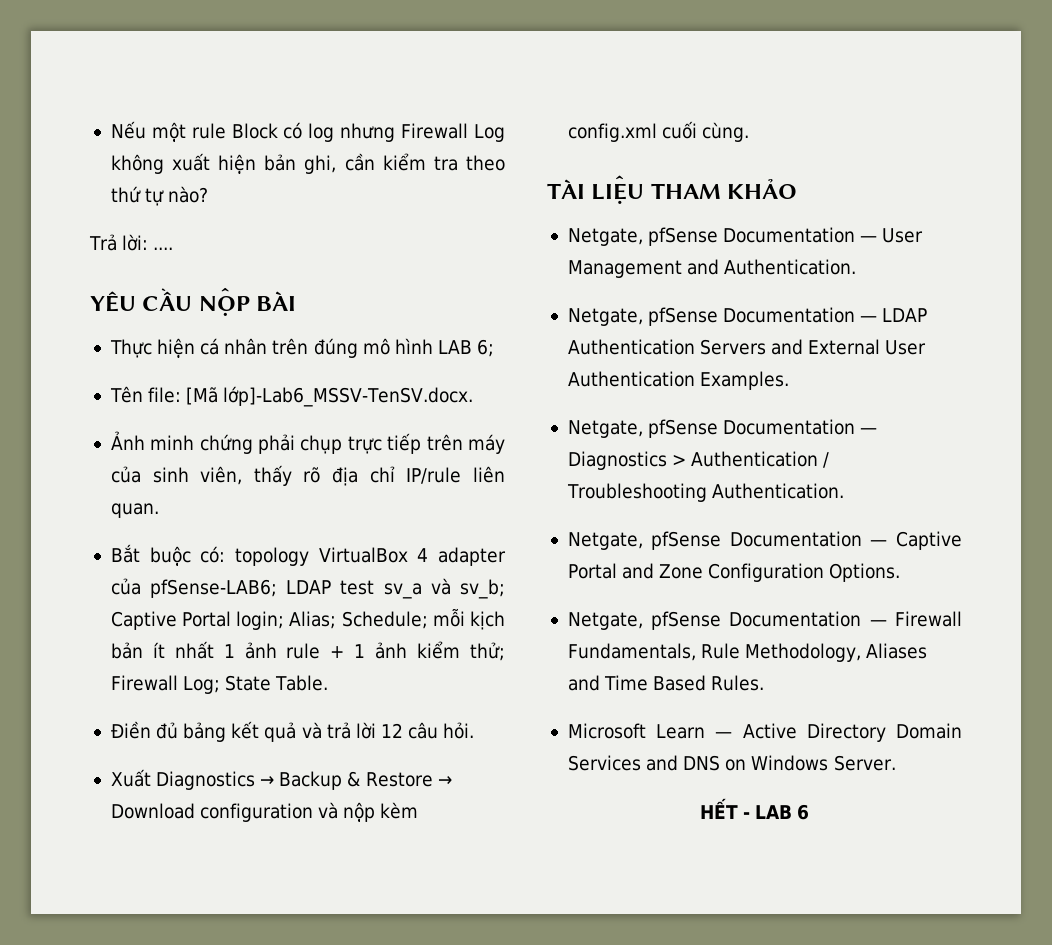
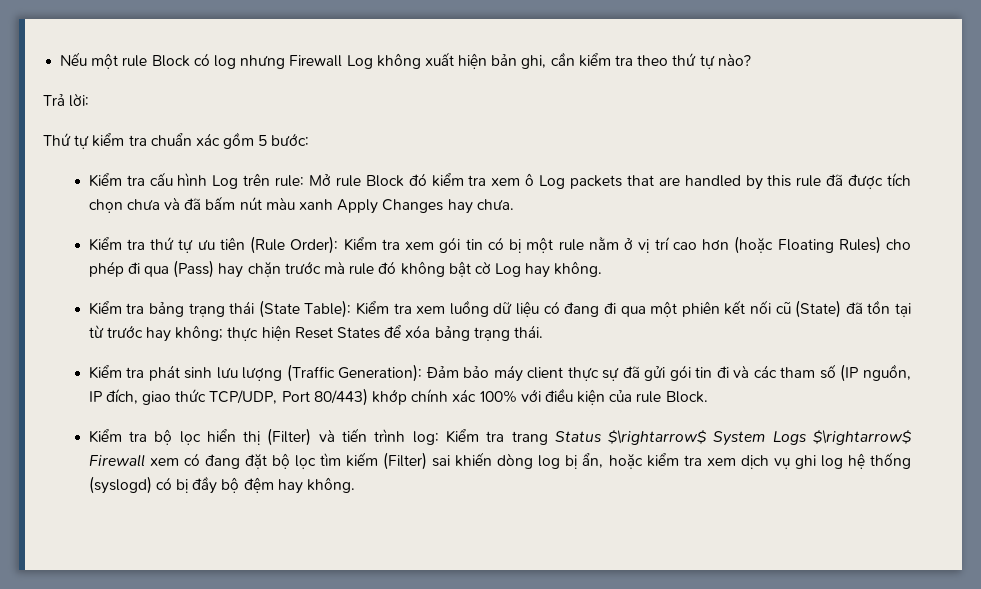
- Trả lời: ....
- YÊU CẦU NỘP BÀI
- Thực hiện cá nhân trên đúng mô hình LAB 6;
- Tên file: [Mã lớp]-Lab6_MSSV-TenSV.docx.
- Ảnh minh chứng phải chụp trực tiếp trên máy của sinh viên, thấy rõ địa chỉ IP/rule liên quan.
- Bắt buộc có: topology VirtualBox 4 adapter của pfSense-LAB6; LDAP test sv_a và sv_b; Captive Portal login; Alias; Schedule; mỗi kịch bản ít nhất 1 ảnh rule + 1 ảnh kiểm thử; Firewall Log; State Table.
- Điền đủ bảng kết quả và trả lời 12 câu hỏi.
- Xuất Diagnostics → Backup & Restore → Download configuration và nộp kèm config.xml cuối cùng.
- TÀI LIỆU THAM KHẢO
- Netgate, pfSense Documentation — User Management and Authentication.
- Netgate, pfSense Documentation — LDAP Authentication Servers and External User Authentication Examples.
- Netgate, pfSense Documentation — Diagnostics > Authentication / Troubleshooting Authentication.
- Netgate, pfSense Documentation — Captive Portal and Zone Configuration Options.
- Netgate, pfSense Documentation — Firewall Fundamentals, Rule Methodology, Aliases and Time Based Rules.
- Microsoft Learn — Active Directory Domain Services and DNS on Windows Server.
- HẾT - LAB 6
+ Trả lời:
+ Thứ tự kiểm tra chuẩn xác gồm 5 bước:
+ Kiểm tra cấu hình Log trên rule: Mở rule Block đó kiểm tra xem ô Log packets that are handled by this rule đã được tích chọn chưa và đã bấm nút màu xanh Apply Changes hay chưa.
+ Kiểm tra thứ tự ưu tiên (Rule Order): Kiểm tra xem gói tin có bị một rule nằm ở vị trí cao hơn (hoặc Floating Rules) cho phép đi qua (Pass) hay chặn trước mà rule đó không bật cờ Log hay không.
+ Kiểm tra bảng trạng thái (State Table): Kiểm tra xem luồng dữ liệu có đang đi qua một phiên kết nối cũ (State) đã tồn tại từ trước hay không; thực hiện Reset States để xóa bảng trạng thái.
+ Kiểm tra phát sinh lưu lượng (Traffic Generation): Đảm bảo máy client thực sự đã gửi gói tin đi và các tham số (IP nguồn, IP đích, giao thức TCP/UDP, Port 80/443) khớp chính xác 100% với điều kiện của rule Block.
+ Kiểm tra bộ lọc hiển thị (Filter) và tiến trình log: Kiểm tra trang Status $\rightarrow$ System Logs $\rightarrow$ Firewall xem có đang đặt bộ lọc tìm kiếm (Filter) sai khiến dòng log bị ẩn, hoặc kiểm tra xem dịch vụ ghi log hệ thống (syslogd) có bị đầy bộ đệm hay không.

